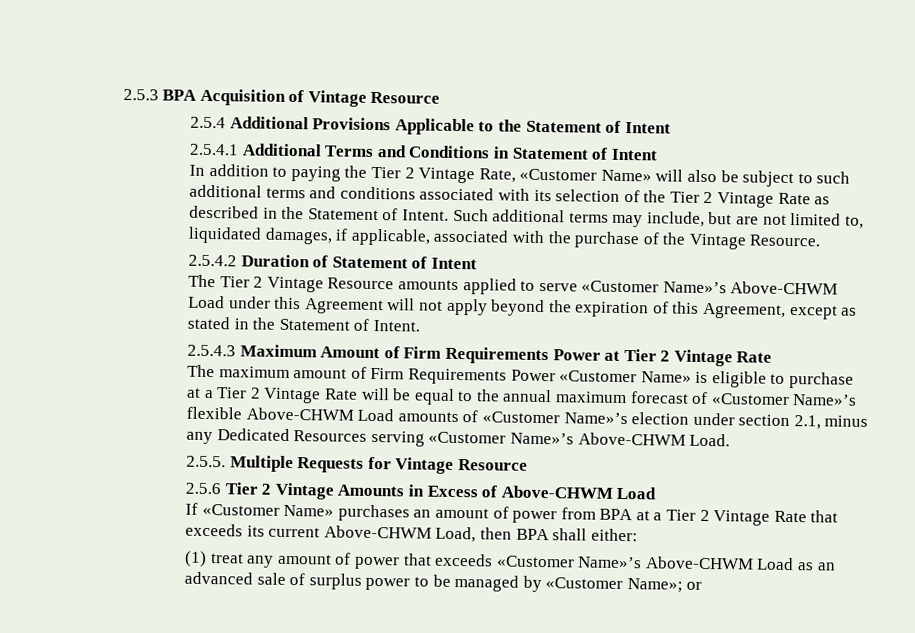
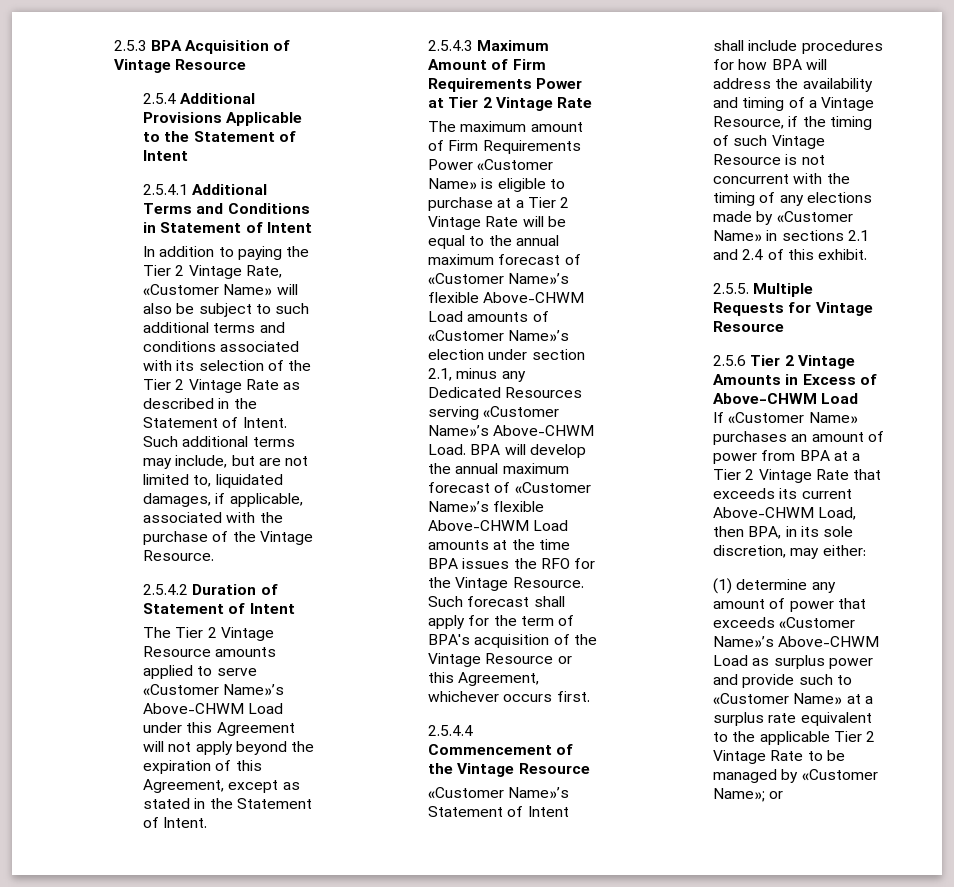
+ BPA will develop the annual maximum forecast of «Customer Name»’s flexible Above-CHWM Load amounts at the time BPA issues the RFO for the Vintage Resource. Such forecast shall apply for the term of BPA's acquisition of the Vintage Resource or this Agreement, whichever occurs first.
+ 2.5.4.4 Commencement of the Vintage Resource
+ «Customer Name»’s Statement of Intent shall include procedures for how BPA will address the availability and timing of a Vintage Resource, if the timing of such Vintage Resource is not concurrent with the timing of any elections made by «Customer Name» in sections 2.1 and 2.4 of this exhibit.
- If «Customer Name» purchases an amount of power from BPA at a Tier 2 Vintage Rate that exceeds its current Above-CHWM Load, then BPA shall either:
+ If «Customer Name» purchases an amount of power from BPA at a Tier 2 Vintage Rate that exceeds its current Above-CHWM Load, then BPA, in its sole discretion, may either:
- (1) treat any amount of power that exceeds «Customer Name»’s Above-CHWM Load as an advanced sale of surplus power to be managed by «Customer Name»; or
+ (1) determine any amount of power that exceeds «Customer Name»’s Above-CHWM Load as surplus power and provide such to «Customer Name» at a surplus rate equivalent to the applicable Tier 2 Vintage Rate to be managed by «Customer Name»; or

